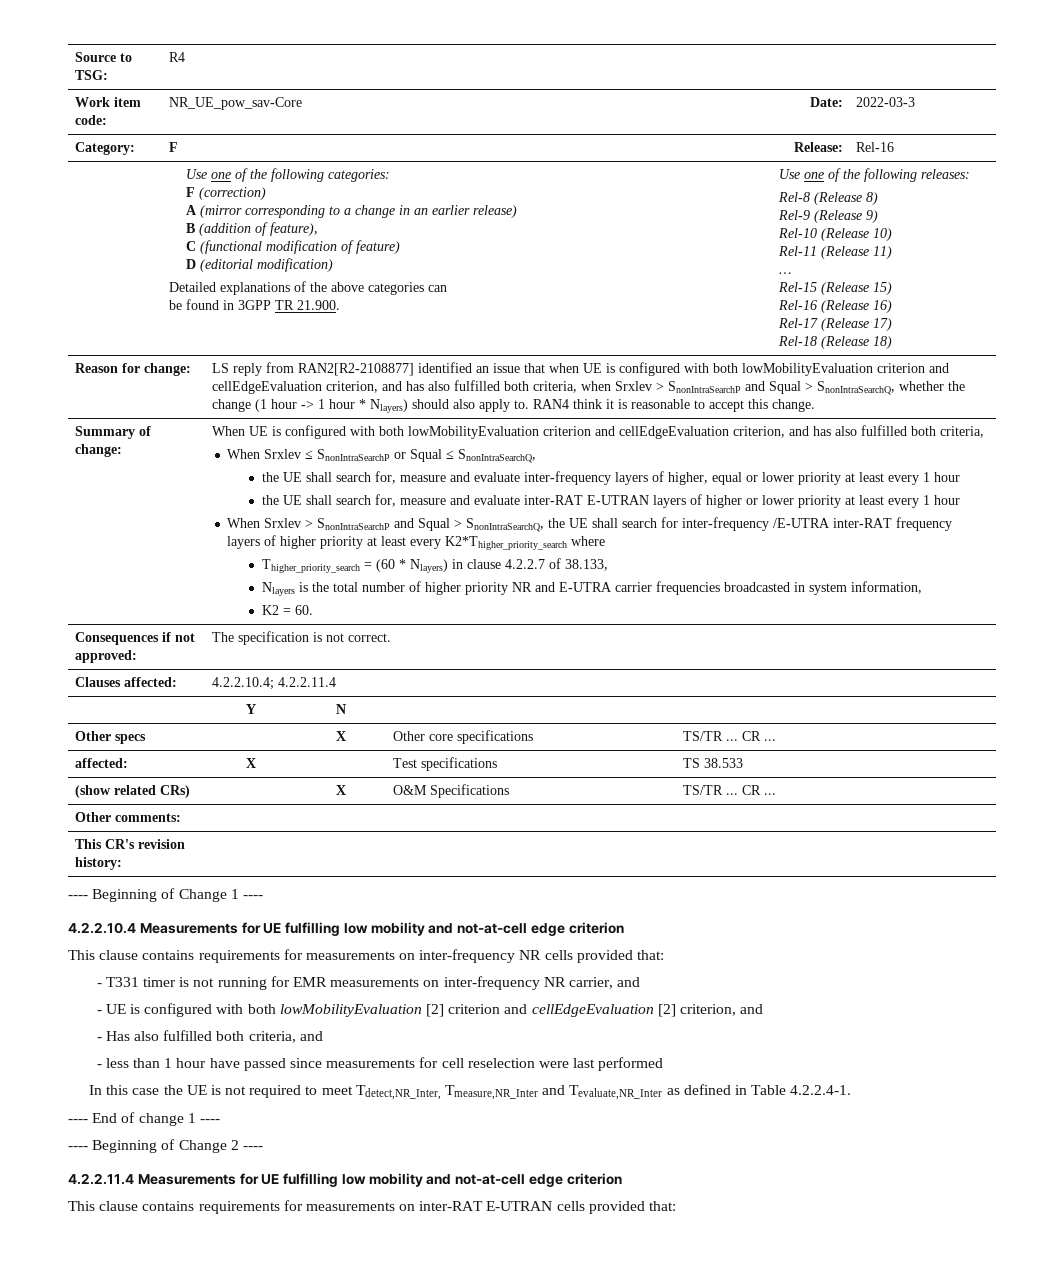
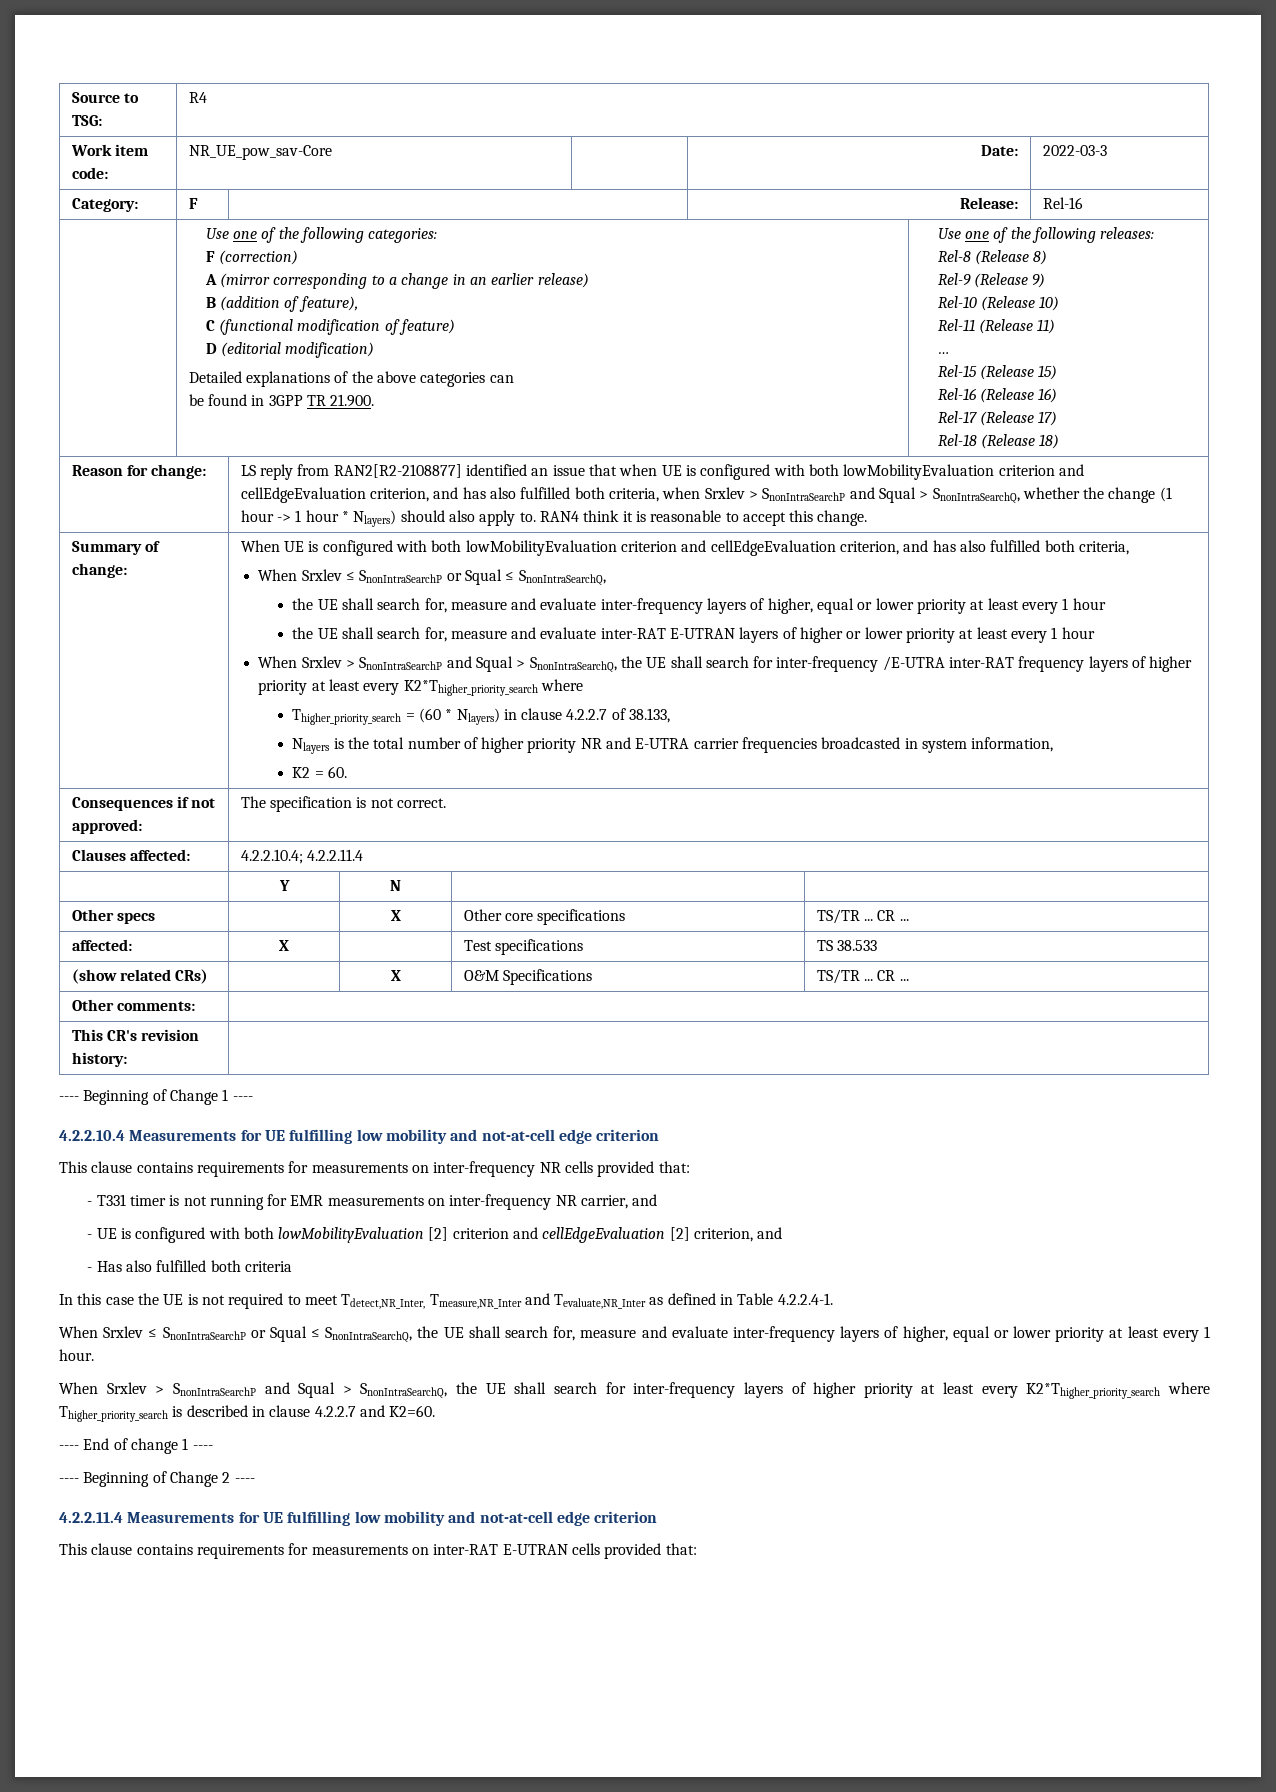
- - Has also fulfilled both criteria, and
- - less than 1 hour have passed since measurements for cell reselection were last performed
+ - Has also fulfilled both criteria
+ When Srxlev ≤ SnonIntraSearchP or Squal ≤ SnonIntraSearchQ, the UE shall search for, measure and evaluate inter-frequency layers of higher, equal or lower priority at least every 1 hour.
+ When Srxlev > SnonIntraSearchP and Squal > SnonIntraSearchQ, the UE shall search for inter-frequency layers of higher priority at least every K2*Thigher_priority_search where Thigher_priority_search is described in clause 4.2.2.7 and K2=60.

